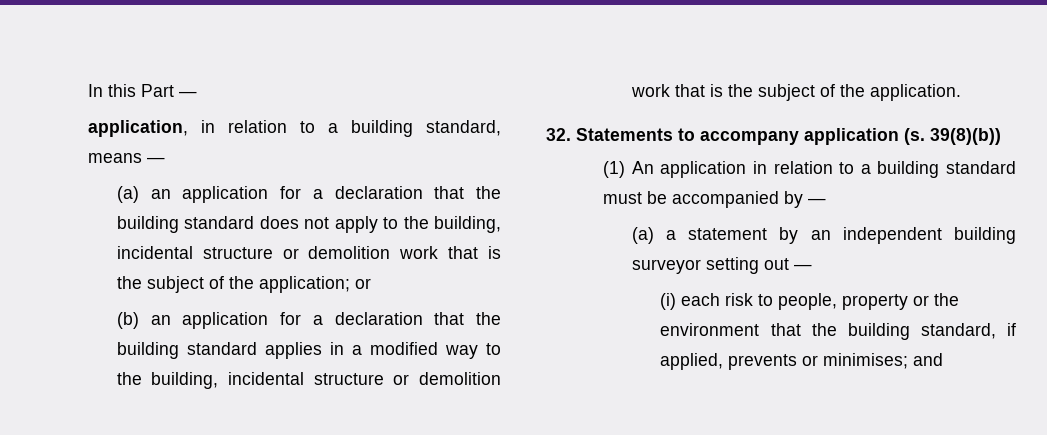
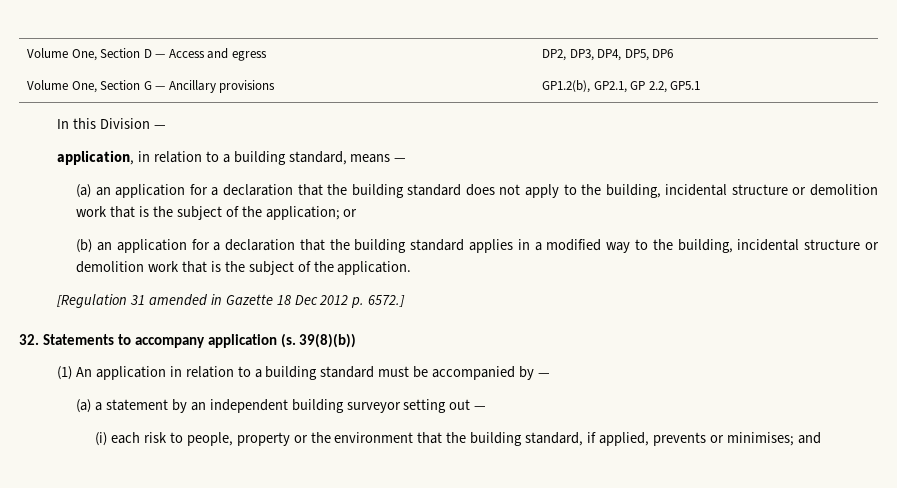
+ Volume One, Section D — Access and egress | DP2, DP3, DP4, DP5, DP6
+ Volume One, Section G — Ancillary provisions | GP1.2(b), GP2.1, GP 2.2, GP5.1
- In this Part —
+ In this Division —
+ [Regulation 31 amended in Gazette 18 Dec 2012 p. 6572.]

